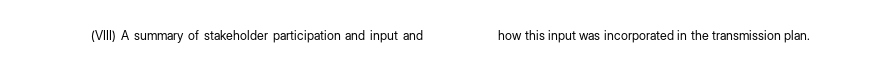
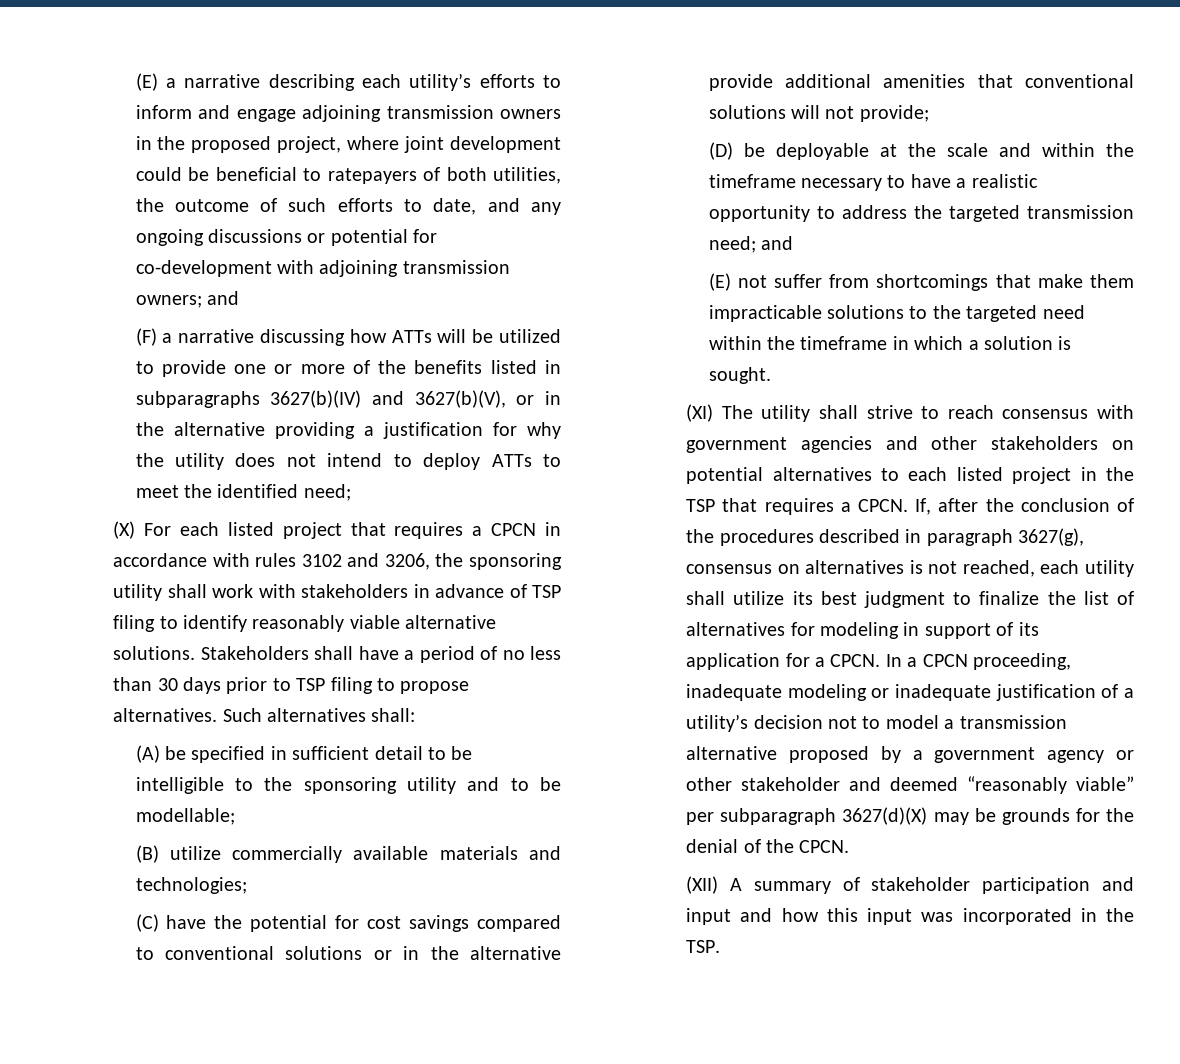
- (VIII) A summary of stakeholder participation and input and how this input was incorporated in the transmission plan.
+ (E) a narrative describing each utility’s efforts to inform and engage adjoining transmission owners in the proposed project, where joint development could be beneficial to ratepayers of both utilities, the outcome of such efforts to date, and any ongoing discussions or potential for co-development with adjoining transmission owners; and
+ (F) a narrative discussing how ATTs will be utilized to provide one or more of the benefits listed in subparagraphs 3627(b)(IV) and 3627(b)(V), or in the alternative providing a justification for why the utility does not intend to deploy ATTs to meet the identified need;
+ (X) For each listed project that requires a CPCN in accordance with rules 3102 and 3206, the sponsoring utility shall work with stakeholders in advance of TSP filing to identify reasonably viable alternative solutions. Stakeholders shall have a period of no less than 30 days prior to TSP filing to propose alternatives. Such alternatives shall:
+ (A) be specified in sufficient detail to be intelligible to the sponsoring utility and to be modellable;
+ (B) utilize commercially available materials and technologies;
+ (C) have the potential for cost savings compared to conventional solutions or in the alternative provide additional amenities that conventional solutions will not provide;
+ (D) be deployable at the scale and within the timeframe necessary to have a realistic opportunity to address the targeted transmission need; and
+ (E) not suffer from shortcomings that make them impracticable solutions to the targeted need within the timeframe in which a solution is sought.
+ (XI) The utility shall strive to reach consensus with government agencies and other stakeholders on potential alternatives to each listed project in the TSP that requires a CPCN. If, after the conclusion of the procedures described in paragraph 3627(g), consensus on alternatives is not reached, each utility shall utilize its best judgment to finalize the list of alternatives for modeling in support of its application for a CPCN. In a CPCN proceeding, inadequate modeling or inadequate justification of a utility’s decision not to model a transmission alternative proposed by a government agency or other stakeholder and deemed “reasonably viable” per subparagraph 3627(d)(X) may be grounds for the denial of the CPCN.
+ (XII) A summary of stakeholder participation and input and how this input was incorporated in the TSP.

